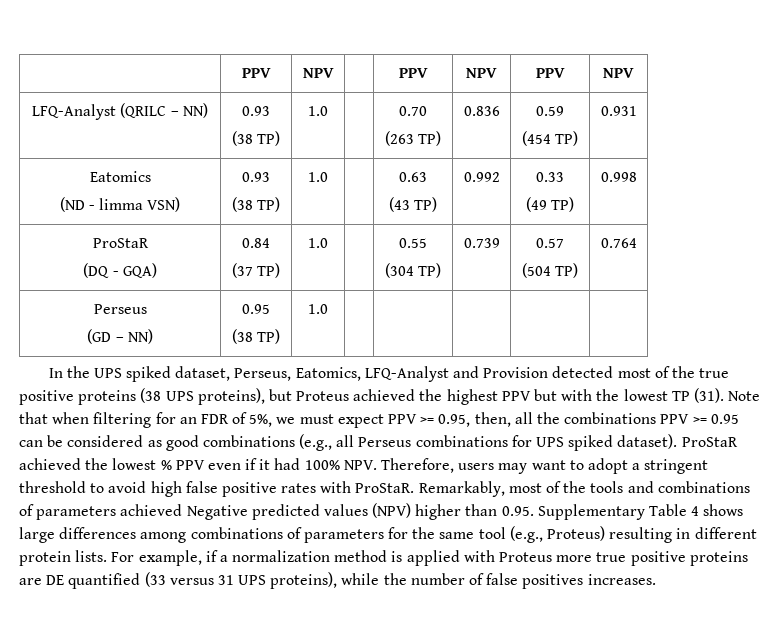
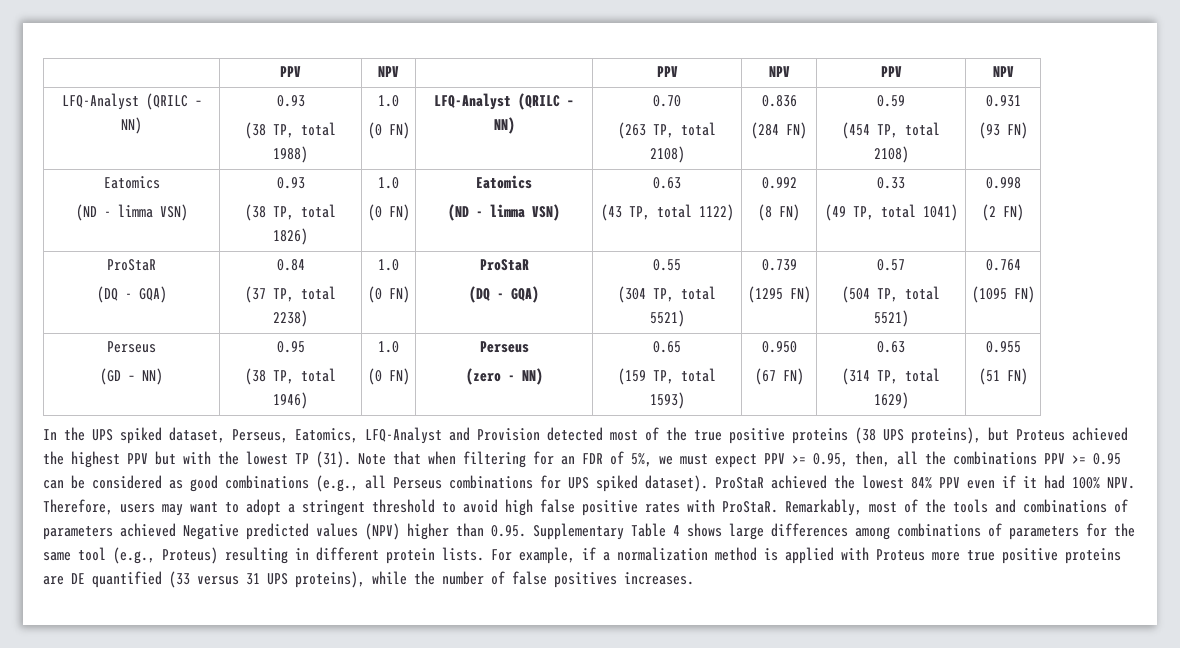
  LFQ-Analyst (QRILC – NN) | 0.93
- (38 TP) | 1.0 | | 0.70
- (263 TP) | 0.836 | 0.59
- (454 TP) | 0.931
+ (38 TP, total 1988) | 1.0
+ (0 FN) | LFQ-Analyst (QRILC – NN) | 0.70
+ (263 TP, total 2108) | 0.836
+ (284 FN) | 0.59
+ (454 TP, total 2108) | 0.931
+ (93 FN)
  Eatomics
  (ND - limma VSN) | 0.93
- (38 TP) | 1.0 | | 0.63
- (43 TP) | 0.992 | 0.33
- (49 TP) | 0.998
+ (38 TP, total 1826) | 1.0
+ (0 FN) | Eatomics
+ (ND - limma VSN) | 0.63
+ (43 TP, total 1122) | 0.992
+ (8 FN) | 0.33
+ (49 TP, total 1041) | 0.998
+ (2 FN)
  ProStaR
  (DQ - GQA) | 0.84
- (37 TP) | 1.0 | | 0.55
- (304 TP) | 0.739 | 0.57
- (504 TP) | 0.764
+ (37 TP, total 2238) | 1.0
+ (0 FN) | ProStaR
+ (DQ - GQA) | 0.55
+ (304 TP, total 5521) | 0.739
+ (1295 FN) | 0.57
+ (504 TP, total 5521) | 0.764
+ (1095 FN)
  Perseus
  (GD – NN) | 0.95
- (38 TP) | 1.0 | | | | |
+ (38 TP, total 1946) | 1.0
+ (0 FN) | Perseus
+ (zero - NN) | 0.65
+ (159 TP, total 1593) | 0.950
+ (67 FN) | 0.63
+ (314 TP, total 1629) | 0.955
+ (51 FN)
- ProStaR achieved the lowest % PPV even if it had 100% NPV. Therefore, users may want to adopt a stringent threshold to avoid high false positive rates with ProStaR.
+ ProStaR achieved the lowest 84% PPV even if it had 100% NPV. Therefore, users may want to adopt a stringent threshold to avoid high false positive rates with ProStaR.

